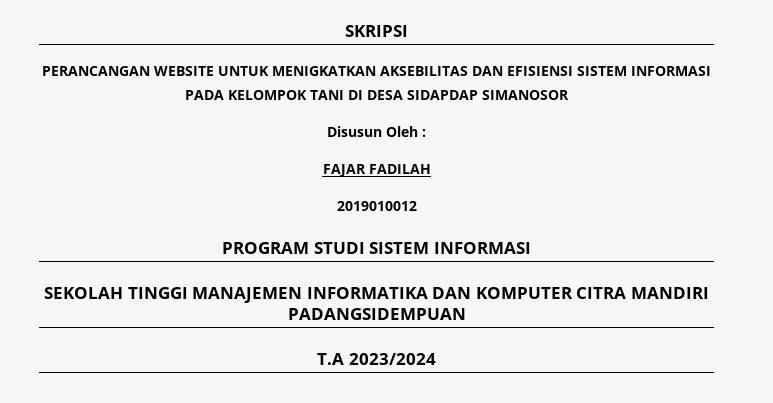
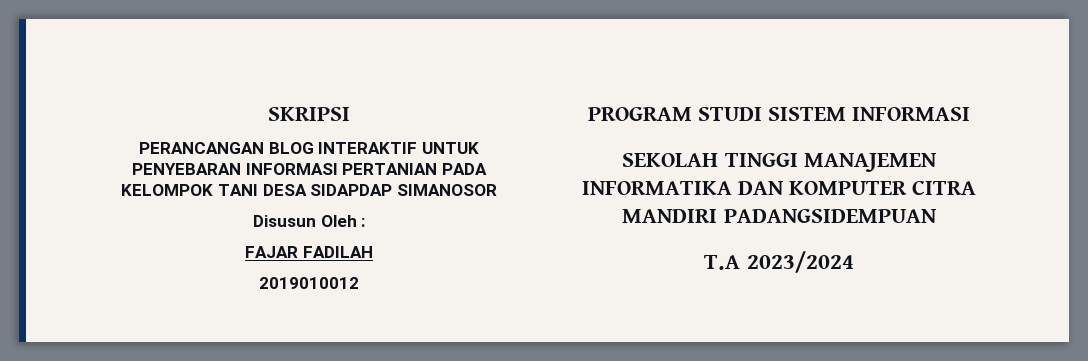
- PERANCANGAN WEBSITE UNTUK MENIGKATKAN AKSEBILITAS DAN EFISIENSI SISTEM INFORMASI PADA KELOMPOK TANI DI DESA SIDAPDAP SIMANOSOR
+ PERANCANGAN BLOG INTERAKTIF UNTUK PENYEBARAN INFORMASI PERTANIAN PADA KELOMPOK TANI DESA SIDAPDAP SIMANOSOR

